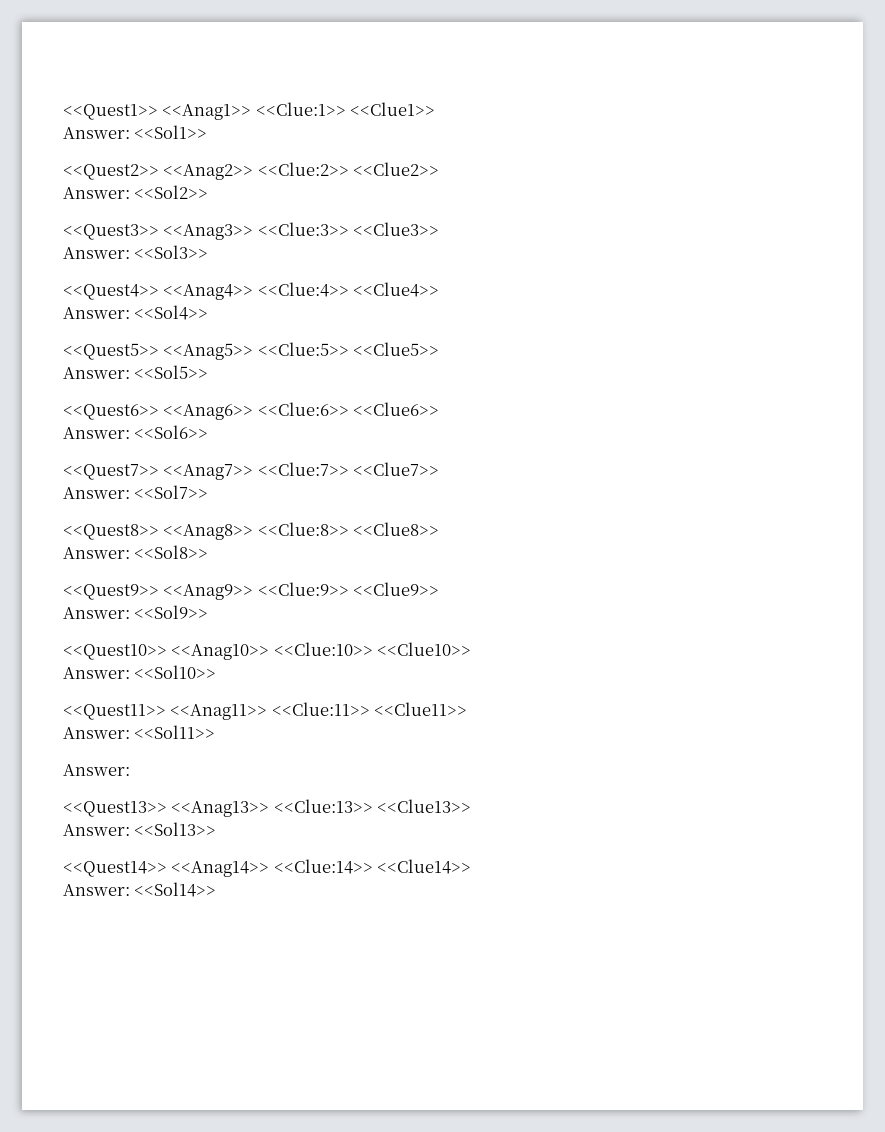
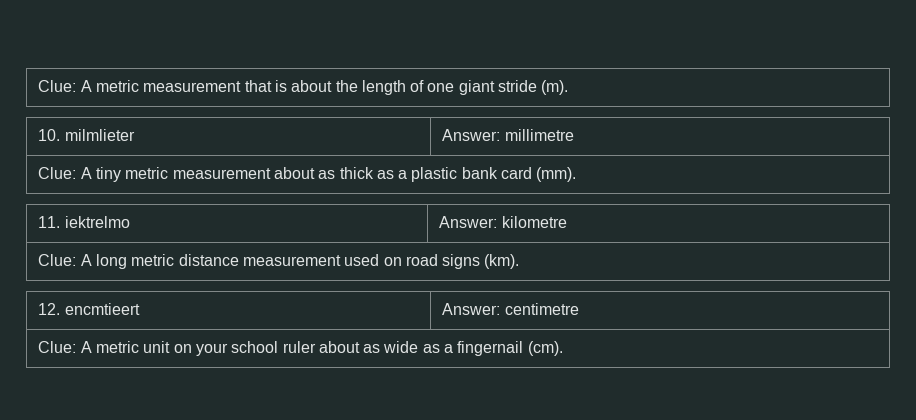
- <<Quest1>> <<Anag1>> <<Clue:1>> <<Clue1>>
- Answer: <<Sol1>>
- <<Quest2>> <<Anag2>> <<Clue:2>> <<Clue2>>
- Answer: <<Sol2>>
- <<Quest3>> <<Anag3>> <<Clue:3>> <<Clue3>>
- Answer: <<Sol3>>
- <<Quest4>> <<Anag4>> <<Clue:4>> <<Clue4>>
- Answer: <<Sol4>>
- <<Quest5>> <<Anag5>> <<Clue:5>> <<Clue5>>
- Answer: <<Sol5>>
- <<Quest6>> <<Anag6>> <<Clue:6>> <<Clue6>>
- Answer: <<Sol6>>
- <<Quest7>> <<Anag7>> <<Clue:7>> <<Clue7>>
- Answer: <<Sol7>>
- <<Quest8>> <<Anag8>> <<Clue:8>> <<Clue8>>
- Answer: <<Sol8>>
- <<Quest9>> <<Anag9>> <<Clue:9>> <<Clue9>>
- Answer: <<Sol9>>
- <<Quest10>> <<Anag10>> <<Clue:10>> <<Clue10>>
- Answer: <<Sol10>>
- <<Quest11>> <<Anag11>> <<Clue:11>> <<Clue11>>
- Answer: <<Sol11>>
- Answer:
- <<Quest13>> <<Anag13>> <<Clue:13>> <<Clue13>>
- Answer: <<Sol13>>
- <<Quest14>> <<Anag14>> <<Clue:14>> <<Clue14>>
- Answer: <<Sol14>>
+ Clue: A metric measurement that is about the length of one giant stride (m).
+ 10. milmlieter | Answer: millimetre
+ Clue: A tiny metric measurement about as thick as a plastic bank card (mm).
+ 11. iektrelmo | Answer: kilometre
+ Clue: A long metric distance measurement used on road signs (km).
+ 12. encmtieert | Answer: centimetre
+ Clue: A metric unit on your school ruler about as wide as a fingernail (cm).

